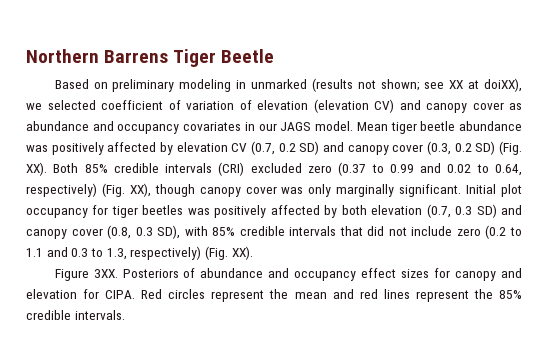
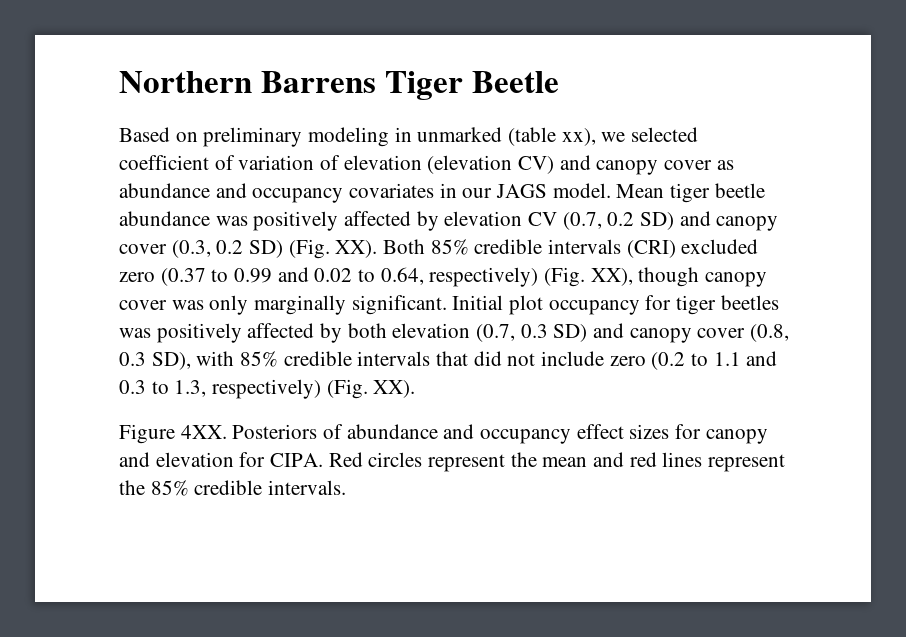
- Based on preliminary modeling in unmarked (results not shown; see XX at doiXX), we selected coefficient of variation of elevation (elevation CV) and canopy cover as abundance and occupancy covariates in our JAGS model.
+ Based on preliminary modeling in unmarked (table xx), we selected coefficient of variation of elevation (elevation CV) and canopy cover as abundance and occupancy covariates in our JAGS model.
- Figure 3XX.
+ Figure 4XX.

